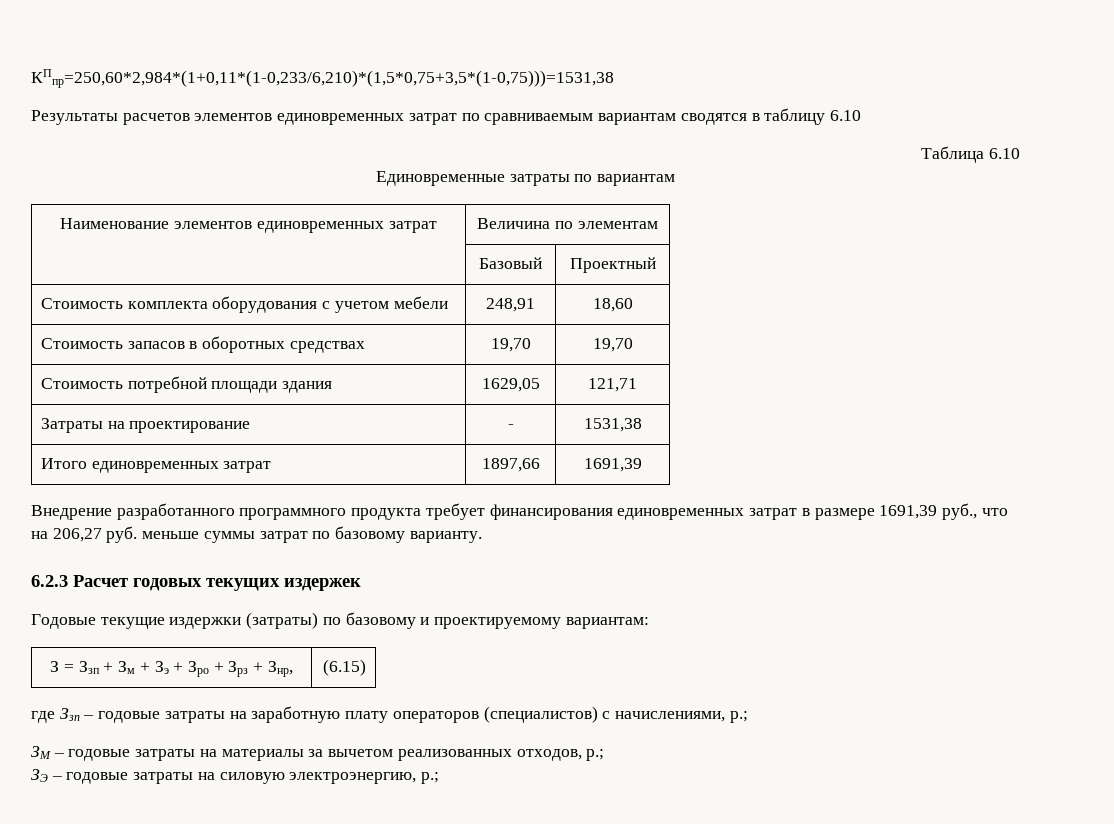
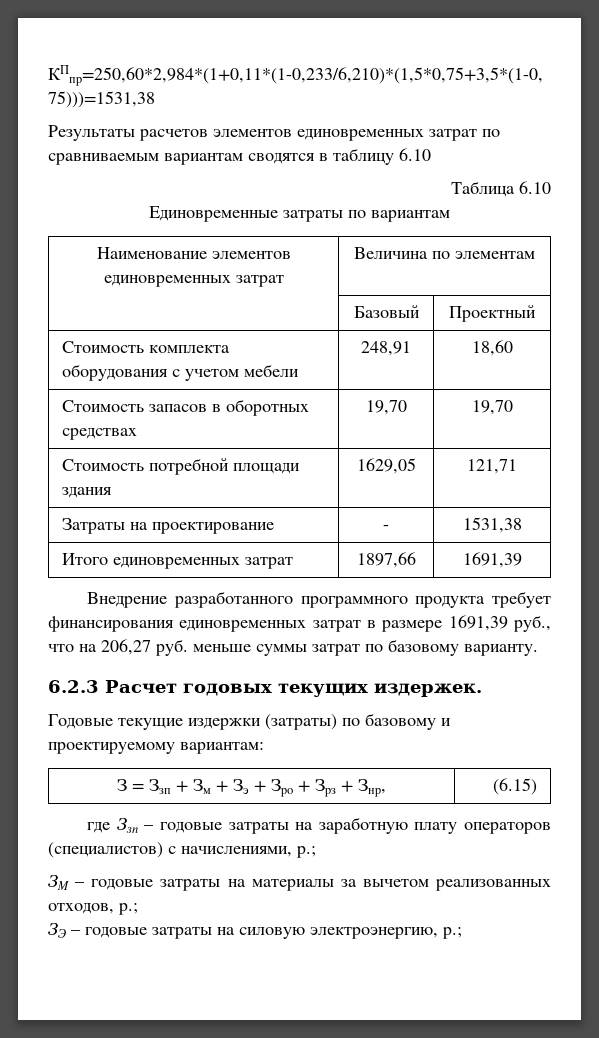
- 6.2.3 Расчет годовых текущих издержек
+ 6.2.3 Расчет годовых текущих издержек.

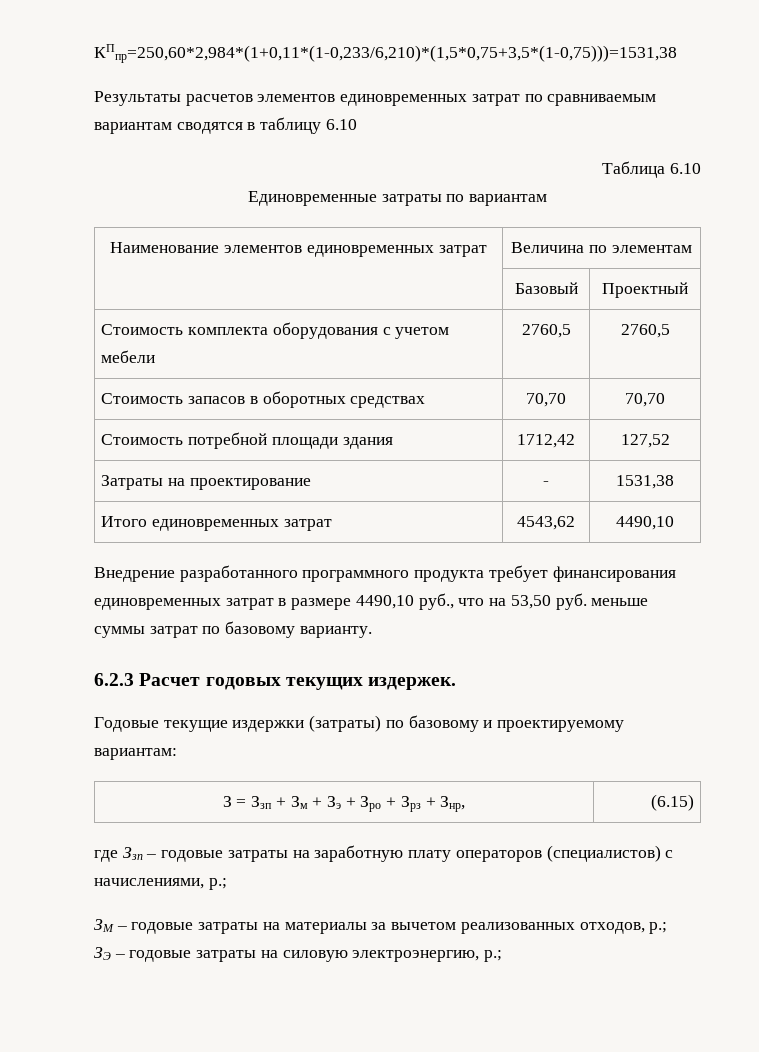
- Стоимость комплекта оборудования с учетом мебели | 248,91 | 18,60
+ Стоимость комплекта оборудования с учетом мебели | 2760,5 | 2760,5
- Стоимость запасов в оборотных средствах | 19,70 | 19,70
+ Стоимость запасов в оборотных средствах | 70,70 | 70,70
- Стоимость потребной площади здания | 1629,05 | 121,71
+ Стоимость потребной площади здания | 1712,42 | 127,52
- Итого единовременных затрат | 1897,66 | 1691,39
+ Итого единовременных затрат | 4543,62 | 4490,10
- Внедрение разработанного программного продукта требует финансирования единовременных затрат в размере 1691,39 руб., что на 206,27 руб. меньше суммы затрат по базовому варианту.
+ Внедрение разработанного программного продукта требует финансирования единовременных затрат в размере 4490,10 руб., что на 53,50 руб. меньше суммы затрат по базовому варианту.

